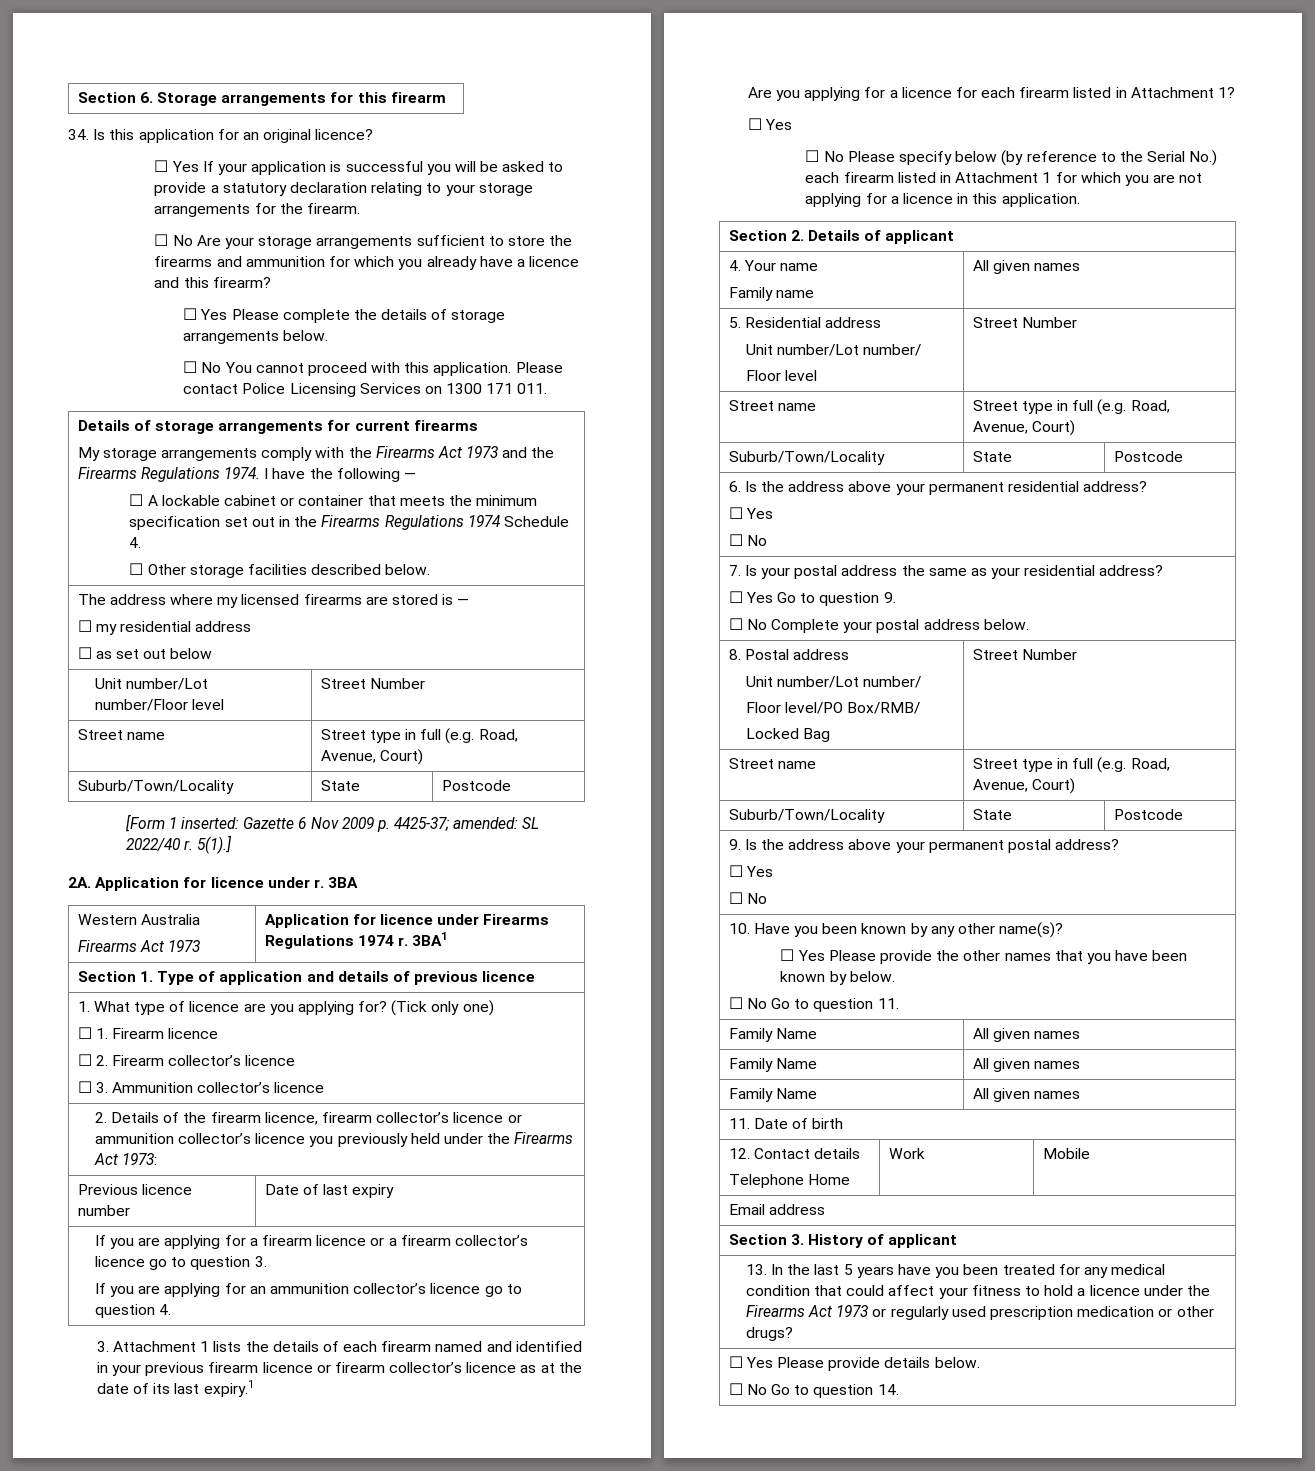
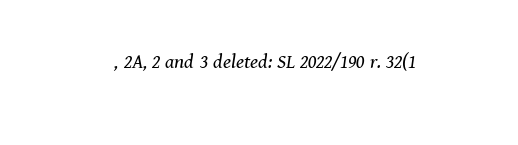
- Section 6. Storage arrangements for this firearm
- 34. Is this application for an original licence?
- ☐ Yes If your application is successful you will be asked to provide a statutory declaration relating to your storage arrangements for the firearm.
- ☐ No Are your storage arrangements sufficient to store the firearms and ammunition for which you already have a licence and this firearm?
- ☐ Yes Please complete the details of storage arrangements below.
- ☐ No You cannot proceed with this application. Please contact Police Licensing Services on 1300 171 011.
- Details of storage arrangements for current firearms
- My storage arrangements comply with the Firearms Act 1973 and the Firearms Regulations 1974. I have the following —
- ☐ A lockable cabinet or container that meets the minimum specification set out in the Firearms Regulations 1974 Schedule 4.
- ☐ Other storage facilities described below.
- The address where my licensed firearms are stored is —
- ☐ my residential address
- ☐ as set out below
- Unit number/Lot number/Floor level | Street Number
- Street name | Street type in full (e.g. Road, Avenue, Court)
- Suburb/Town/Locality | State | Postcode
- [Form 1 inserted: Gazette 6 Nov 2009 p. 4425-37; amended: SL 2022/40 r. 5(1).]
- 2A. Application for licence under r. 3BA
- Western Australia
- Firearms Act 1973 | Application for licence under Firearms Regulations 1974 r. 3BA1
- Section 1. Type of application and details of previous licence
- 1. What type of licence are you applying for? (Tick only one)
- ☐ 1. Firearm licence
- ☐ 2. Firearm collector’s licence
- ☐ 3. Ammunition collector’s licence
- 2. Details of the firearm licence, firearm collector’s licence or ammunition collector’s licence you previously held under the Firearms Act 1973:
- Previous licence number | Date of last expiry
- If you are applying for a firearm licence or a firearm collector’s licence go to question 3.
- If you are applying for an ammunition collector’s licence go to question 4.
- 3. Attachment 1 lists the details of each firearm named and identified in your previous firearm licence or firearm collector’s licence as at the date of its last expiry.1
- Are you applying for a licence for each firearm listed in Attachment 1?
- ☐ Yes
- ☐ No Please specify below (by reference to the Serial No.) each firearm listed in Attachment 1 for which you are not applying for a licence in this application.
- Section 2. Details of applicant
- 4. Your name
- Family name | All given names
- 5. Residential address
- Unit number/Lot number/
- Floor level | Street Number
- Street name | Street type in full (e.g. Road, Avenue, Court)
- Suburb/Town/Locality | State | Postcode
- 6. Is the address above your permanent residential address?
- ☐ Yes
- ☐ No
- 7. Is your postal address the same as your residential address?
- ☐ Yes Go to question 9.
- ☐ No Complete your postal address below.
- 8. Postal address
- Unit number/Lot number/
- Floor level/PO Box/RMB/
- Locked Bag | Street Number
- Street name | Street type in full (e.g. Road, Avenue, Court)
- Suburb/Town/Locality | State | Postcode
- 9. Is the address above your permanent postal address?
- ☐ Yes
- ☐ No
- 10. Have you been known by any other name(s)?
- ☐ Yes Please provide the other names that you have been known by below.
- ☐ No Go to question 11.
- Family Name | All given names
- Family Name | All given names
- Family Name | All given names
- 11. Date of birth
- 12. Contact details
- Telephone Home | Work | Mobile
- Email address
- Section 3. History of applicant
- 13. In the last 5 years have you been treated for any medical condition that could affect your fitness to hold a licence under the Firearms Act 1973 or regularly used prescription medication or other drugs?
- ☐ Yes Please provide details below.
- ☐ No Go to question 14.
+ , 2A, 2 and 3 deleted: SL 2022/190 r. 32(1

